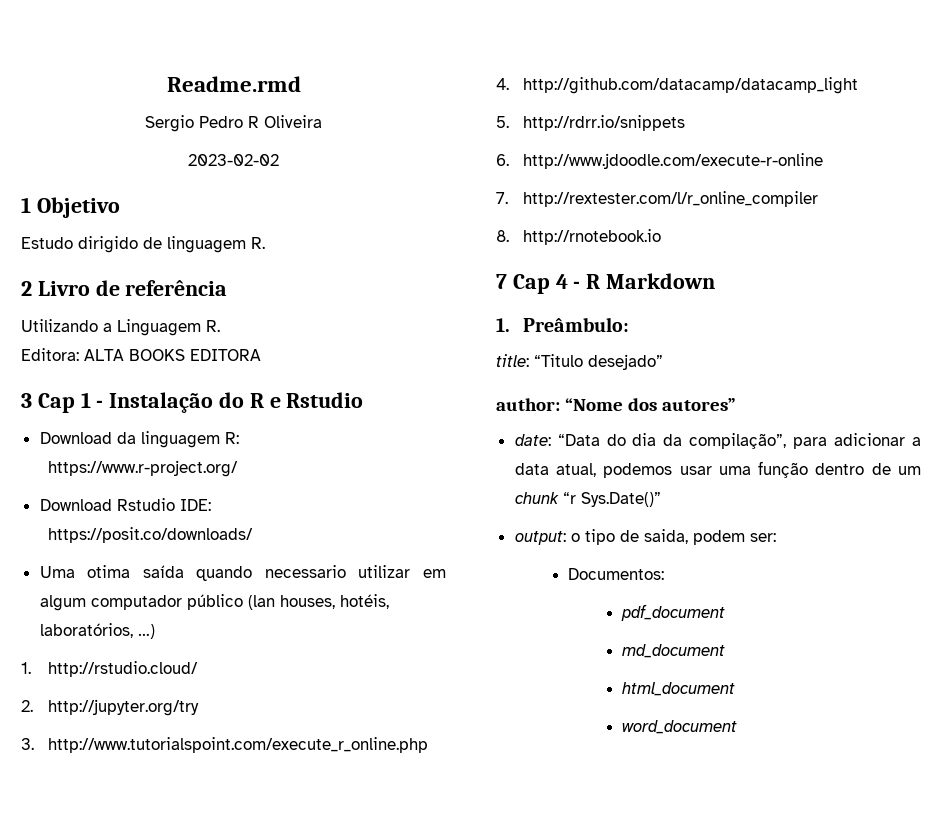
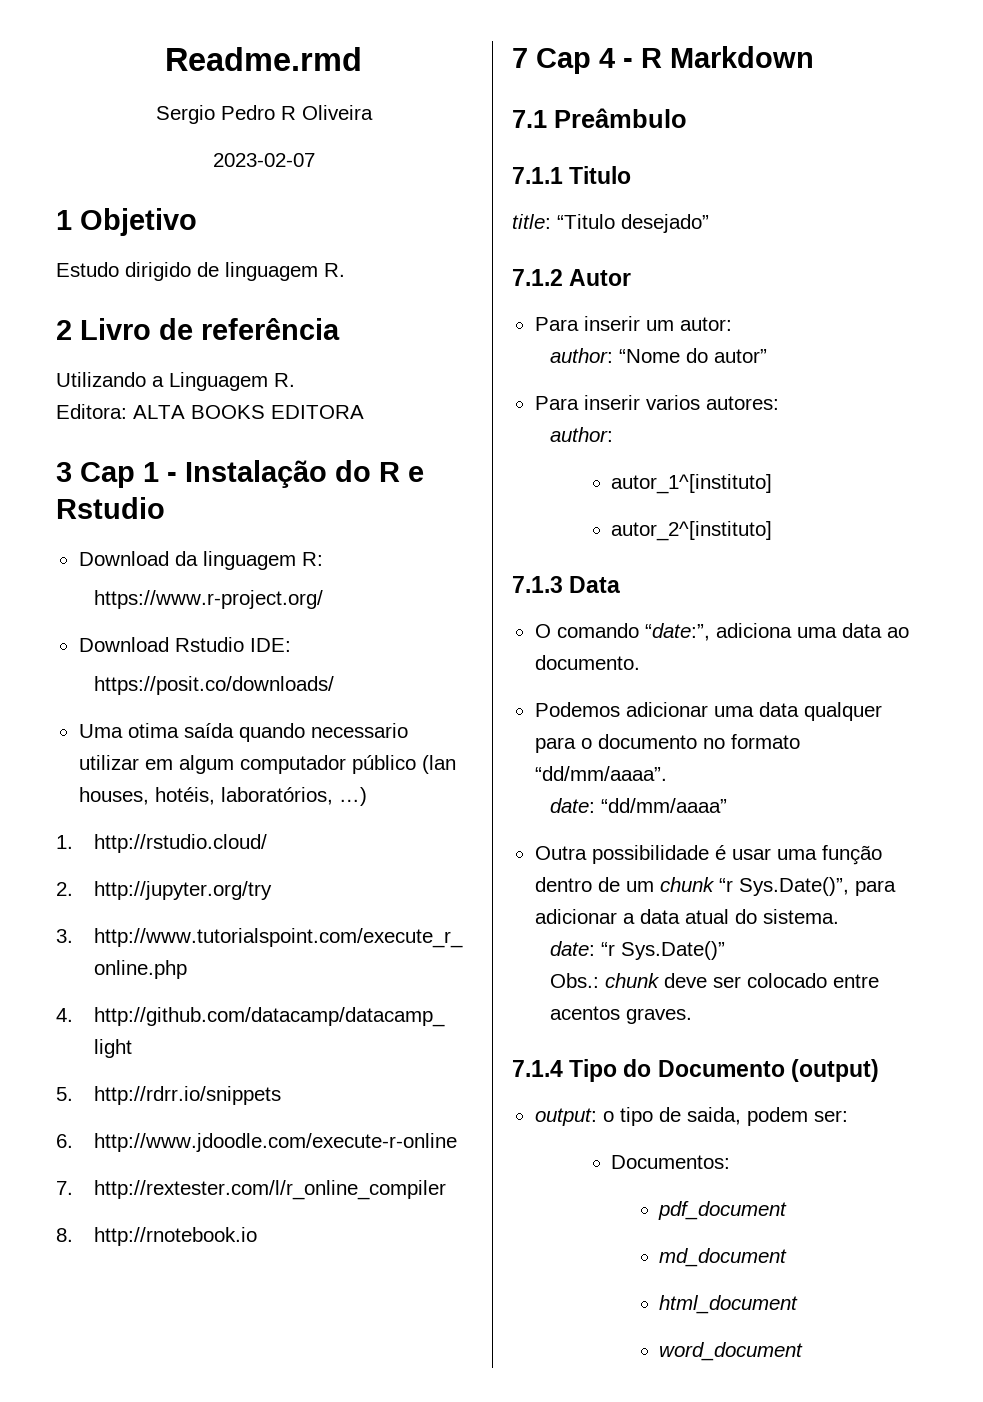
- 2023-02-02
+ 2023-02-07
- 1. Preâmbulo:
+ 7.1 Preâmbulo
+ 7.1.1 Titulo
- author: “Nome dos autores”
- date: “Data do dia da compilação”, para adicionar a data atual, podemos usar uma função dentro de um chunk “r Sys.Date()”
+ 7.1.2 Autor
+ Para inserir um autor:
+ author: “Nome do autor”
+ Para inserir varios autores:
+ author:
+ autor_1^[instituto]
+ autor_2^[instituto]
+ 7.1.3 Data
+ O comando “date:”, adiciona uma data ao documento.
+ Podemos adicionar uma data qualquer para o documento no formato “dd/mm/aaaa”.
+ date: “dd/mm/aaaa”
+ Outra possibilidade é usar uma função dentro de um chunk “r Sys.Date()”, para adicionar a data atual do sistema.
+ date: “r Sys.Date()”
+ Obs.: chunk deve ser colocado entre acentos graves.
+ 7.1.4 Tipo do Documento (output)

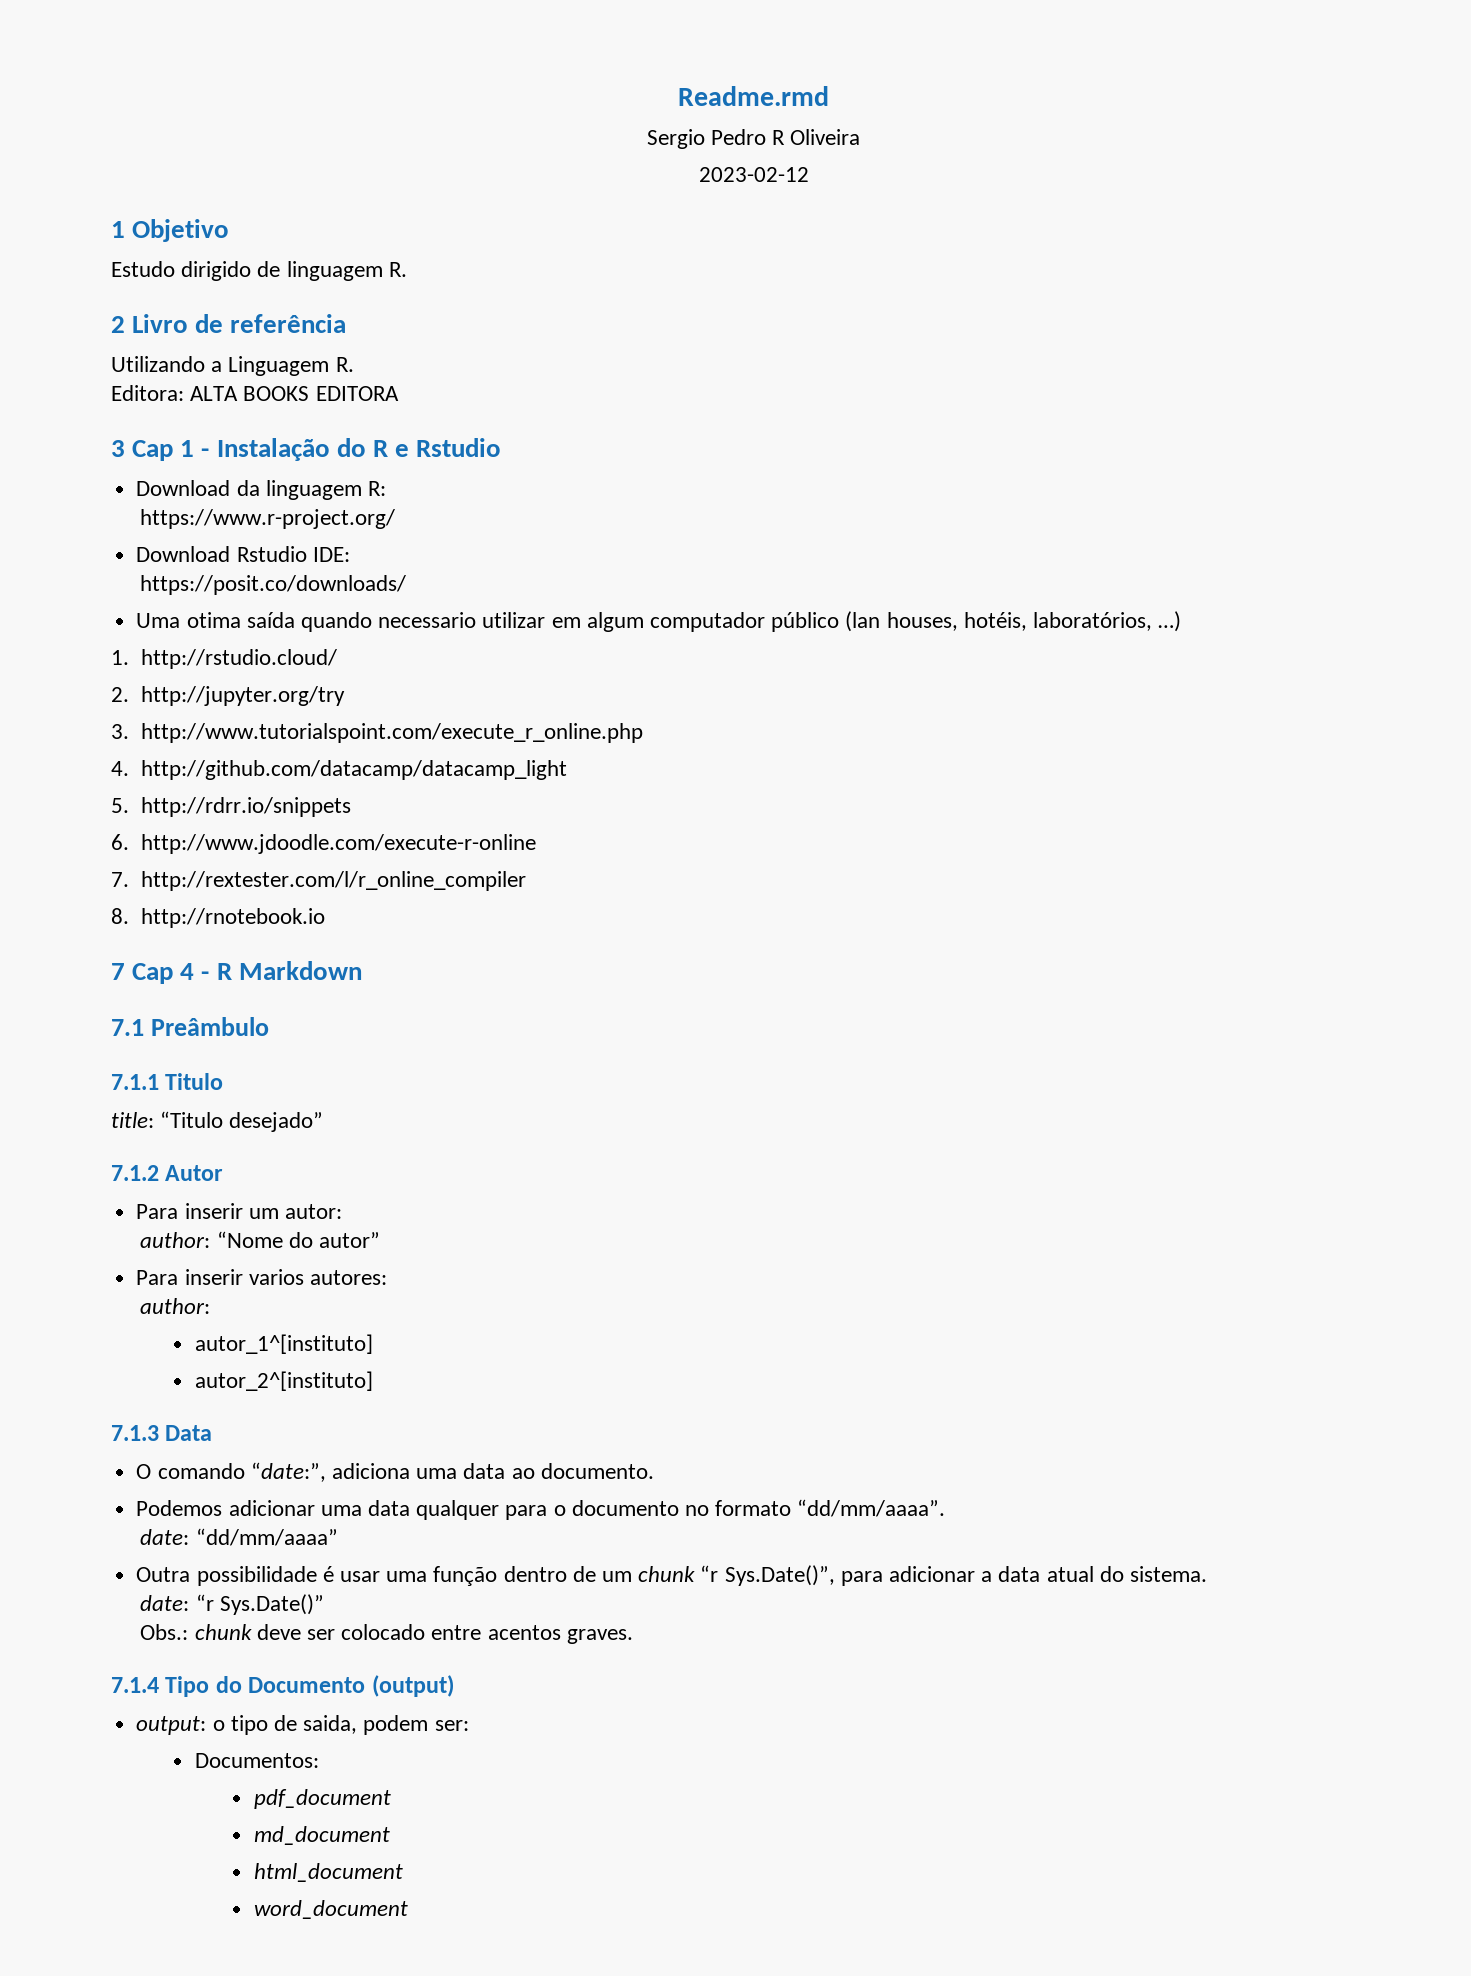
- 2023-02-07
+ 2023-02-12

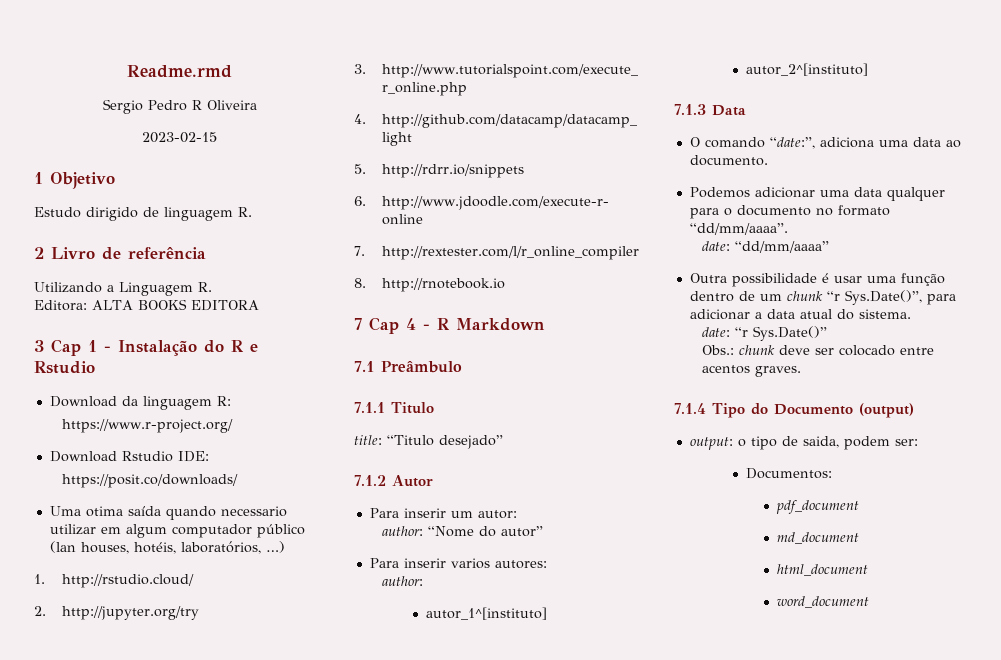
- 2023-02-12
+ 2023-02-15

